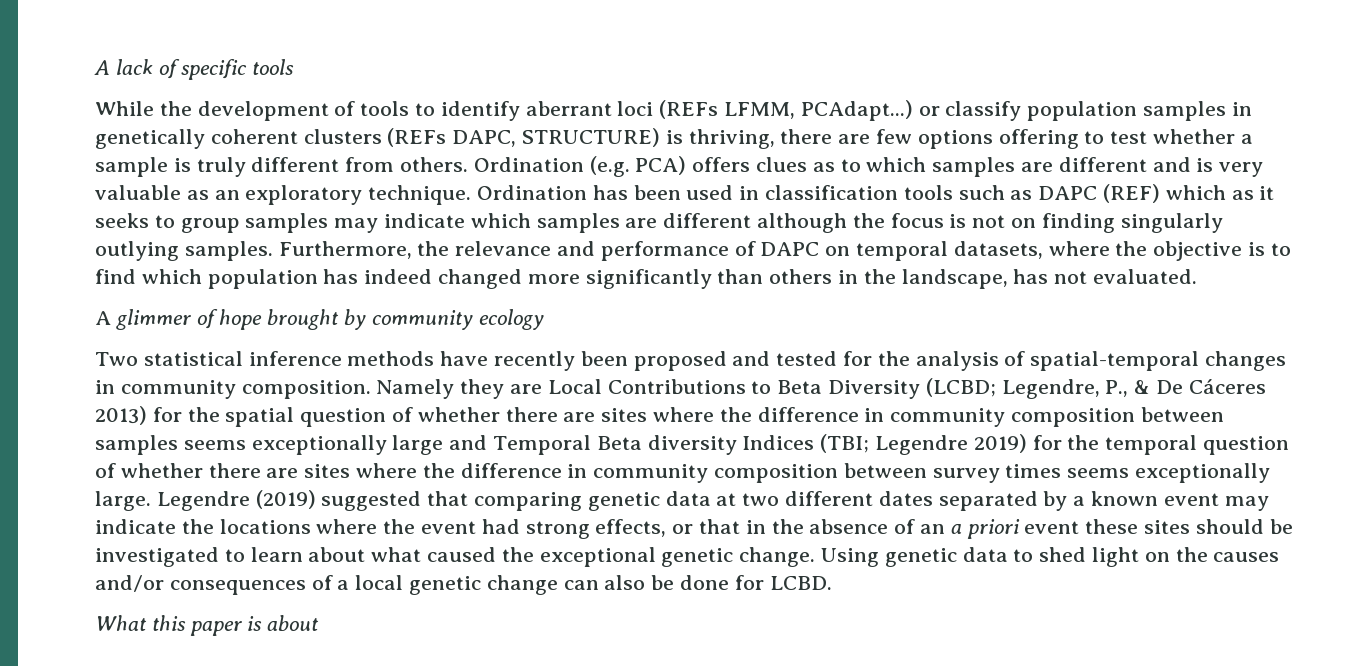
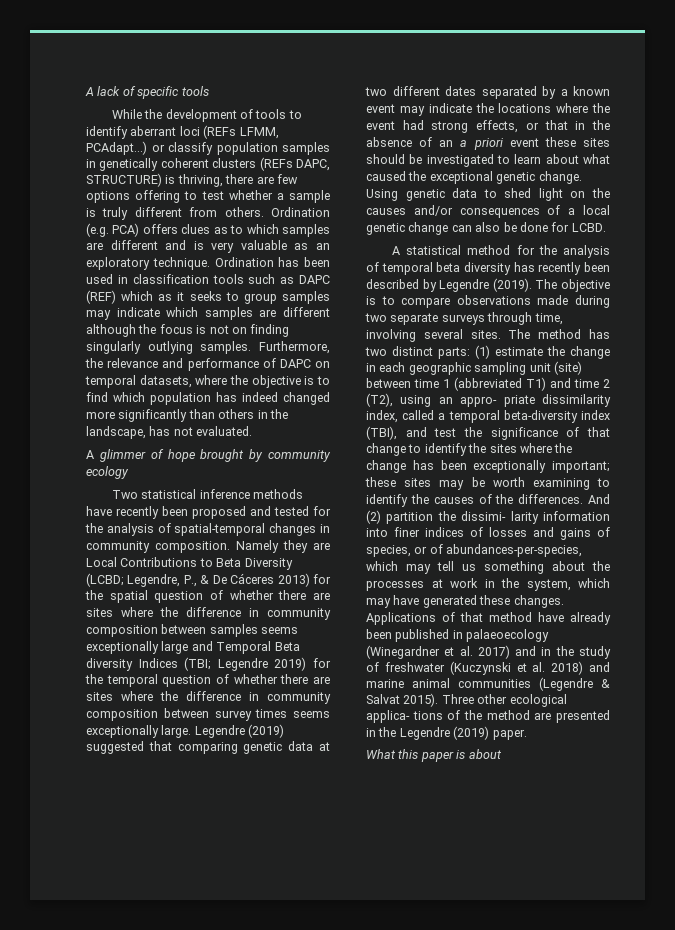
+ A statistical method for the analysis of temporal beta diversity has recently been described by Legendre (2019). The objective is to compare observations made during two separate surveys through time, involving several sites. The method has two distinct parts: (1) estimate the change in each geographic sampling unit (site) between time 1 (abbreviated T1) and time 2 (T2), using an appro- priate dissimilarity index, called a temporal beta-diversity index (TBI), and test the significance of that change to identify the sites where the change has been exceptionally important; these sites may be worth examining to identify the causes of the differences. And (2) partition the dissimi- larity information into finer indices of losses and gains of species, or of abundances-per-species, which may tell us something about the processes at work in the system, which may have generated these changes. Applications of that method have already been published in palaeoecology (Winegardner et al. 2017) and in the study of freshwater (Kuczynski et al. 2018) and marine animal communities (Legendre & Salvat 2015). Three other ecological applica- tions of the method are presented in the Legendre (2019) paper.

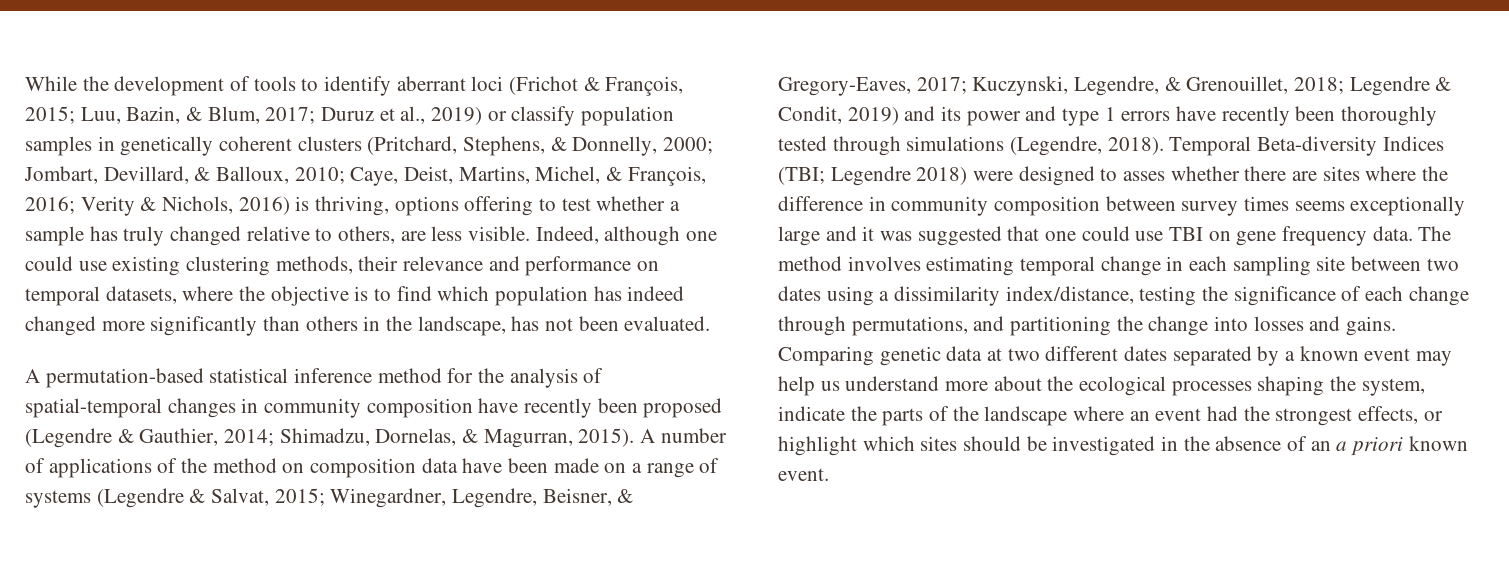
- A lack of specific tools
- While the development of tools to identify aberrant loci (REFs LFMM, PCAdapt...) or classify population samples in genetically coherent clusters (REFs DAPC, STRUCTURE) is thriving, there are few options offering to test whether a sample is truly different from others. Ordination (e.g. PCA) offers clues as to which samples are different and is very valuable as an exploratory technique. Ordination has been used in classification tools such as DAPC (REF) which as it seeks to group samples may indicate which samples are different although the focus is not on finding singularly outlying samples. Furthermore, the relevance and performance of DAPC on temporal datasets, where the objective is to find which population has indeed changed more significantly than others in the landscape, has not evaluated.
+ While the development of tools to identify aberrant loci (Frichot & François, 2015; Luu, Bazin, & Blum, 2017; Duruz et al., 2019) or classify population samples in genetically coherent clusters (Pritchard, Stephens, & Donnelly, 2000; Jombart, Devillard, & Balloux, 2010; Caye, Deist, Martins, Michel, & François, 2016; Verity & Nichols, 2016) is thriving, options offering to test whether a sample has truly changed relative to others, are less visible. Indeed, although one could use existing clustering methods, their relevance and performance on temporal datasets, where the objective is to find which population has indeed changed more significantly than others in the landscape, has not been evaluated.
- A glimmer of hope brought by community ecology
- Two statistical inference methods have recently been proposed and tested for the analysis of spatial-temporal changes in community composition. Namely they are Local Contributions to Beta Diversity (LCBD; Legendre, P., & De Cáceres 2013) for the spatial question of whether there are sites where the difference in community composition between samples seems exceptionally large and Temporal Beta diversity Indices (TBI; Legendre 2019) for the temporal question of whether there are sites where the difference in community composition between survey times seems exceptionally large. Legendre (2019) suggested that comparing genetic data at two different dates separated by a known event may indicate the locations where the event had strong effects, or that in the absence of an a priori event these sites should be investigated to learn about what caused the exceptional genetic change. Using genetic data to shed light on the causes and/or consequences of a local genetic change can also be done for LCBD.
- A statistical method for the analysis of temporal beta diversity has recently been described by Legendre (2019). The objective is to compare observations made during two separate surveys through time, involving several sites. The method has two distinct parts: (1) estimate the change in each geographic sampling unit (site) between time 1 (abbreviated T1) and time 2 (T2), using an appro- priate dissimilarity index, called a temporal beta-diversity index (TBI), and test the significance of that change to identify the sites where the change has been exceptionally important; these sites may be worth examining to identify the causes of the differences. And (2) partition the dissimi- larity information into finer indices of losses and gains of species, or of abundances-per-species, which may tell us something about the processes at work in the system, which may have generated these changes. Applications of that method have already been published in palaeoecology (Winegardner et al. 2017) and in the study of freshwater (Kuczynski et al. 2018) and marine animal communities (Legendre & Salvat 2015). Three other ecological applica- tions of the method are presented in the Legendre (2019) paper.
- What this paper is about
+ A permutation-based statistical inference method for the analysis of spatial-temporal changes in community composition have recently been proposed (Legendre & Gauthier, 2014; Shimadzu, Dornelas, & Magurran, 2015). A number of applications of the method on composition data have been made on a range of systems (Legendre & Salvat, 2015; Winegardner, Legendre, Beisner, & Gregory-Eaves, 2017; Kuczynski, Legendre, & Grenouillet, 2018; Legendre & Condit, 2019) and its power and type 1 errors have recently been thoroughly tested through simulations (Legendre, 2018). Temporal Beta-diversity Indices (TBI; Legendre 2018) were designed to asses whether there are sites where the difference in community composition between survey times seems exceptionally large and it was suggested that one could use TBI on gene frequency data. The method involves estimating temporal change in each sampling site between two dates using a dissimilarity index/distance, testing the significance of each change through permutations, and partitioning the change into losses and gains. Comparing genetic data at two different dates separated by a known event may help us understand more about the ecological processes shaping the system, indicate the parts of the landscape where an event had the strongest effects, or highlight which sites should be investigated in the absence of an a priori known event.

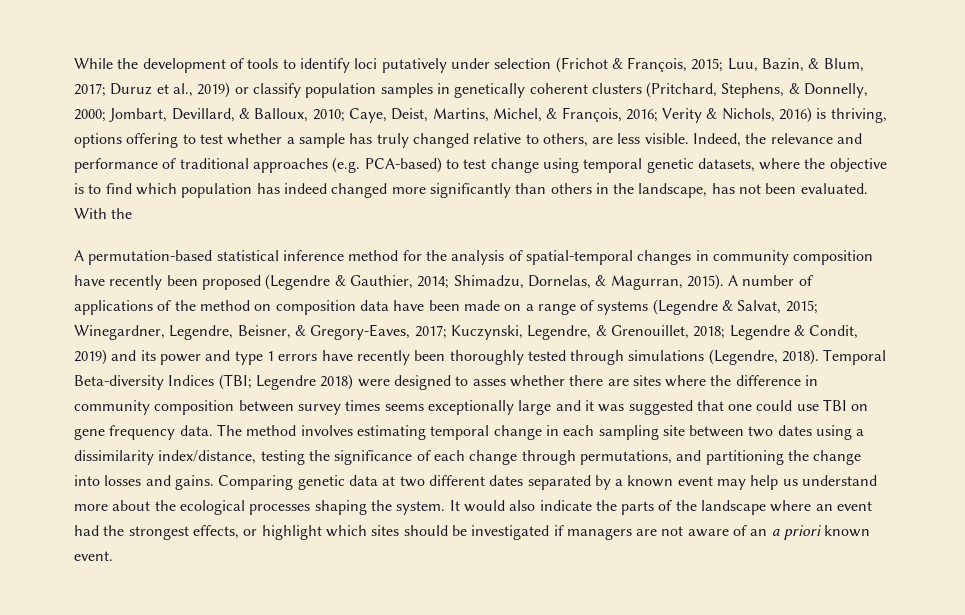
- While the development of tools to identify aberrant loci (Frichot & François, 2015;
+ While the development of tools to identify loci putatively under selection (Frichot & François, 2015;
- Indeed, although one could use existing clustering methods, their relevance and performance on temporal datasets, where the objective is to find which population has indeed changed more significantly than others in the landscape, has not been evaluated.
+ Indeed, the relevance and performance of traditional approaches (e.g. PCA-based) to test change using temporal genetic datasets, where the objective is to find which population has indeed changed more significantly than others in the landscape, has not been evaluated. With the
- Comparing genetic data at two different dates separated by a known event may help us understand more about the ecological processes shaping the system, indicate the parts of the landscape where an event had the strongest effects, or highlight which sites should be investigated in the absence of an a priori known event.
+ Comparing genetic data at two different dates separated by a known event may help us understand more about the ecological processes shaping the system. It would also indicate the parts of the landscape where an event had the strongest effects, or highlight which sites should be investigated if managers are not aware of an a priori known event.

